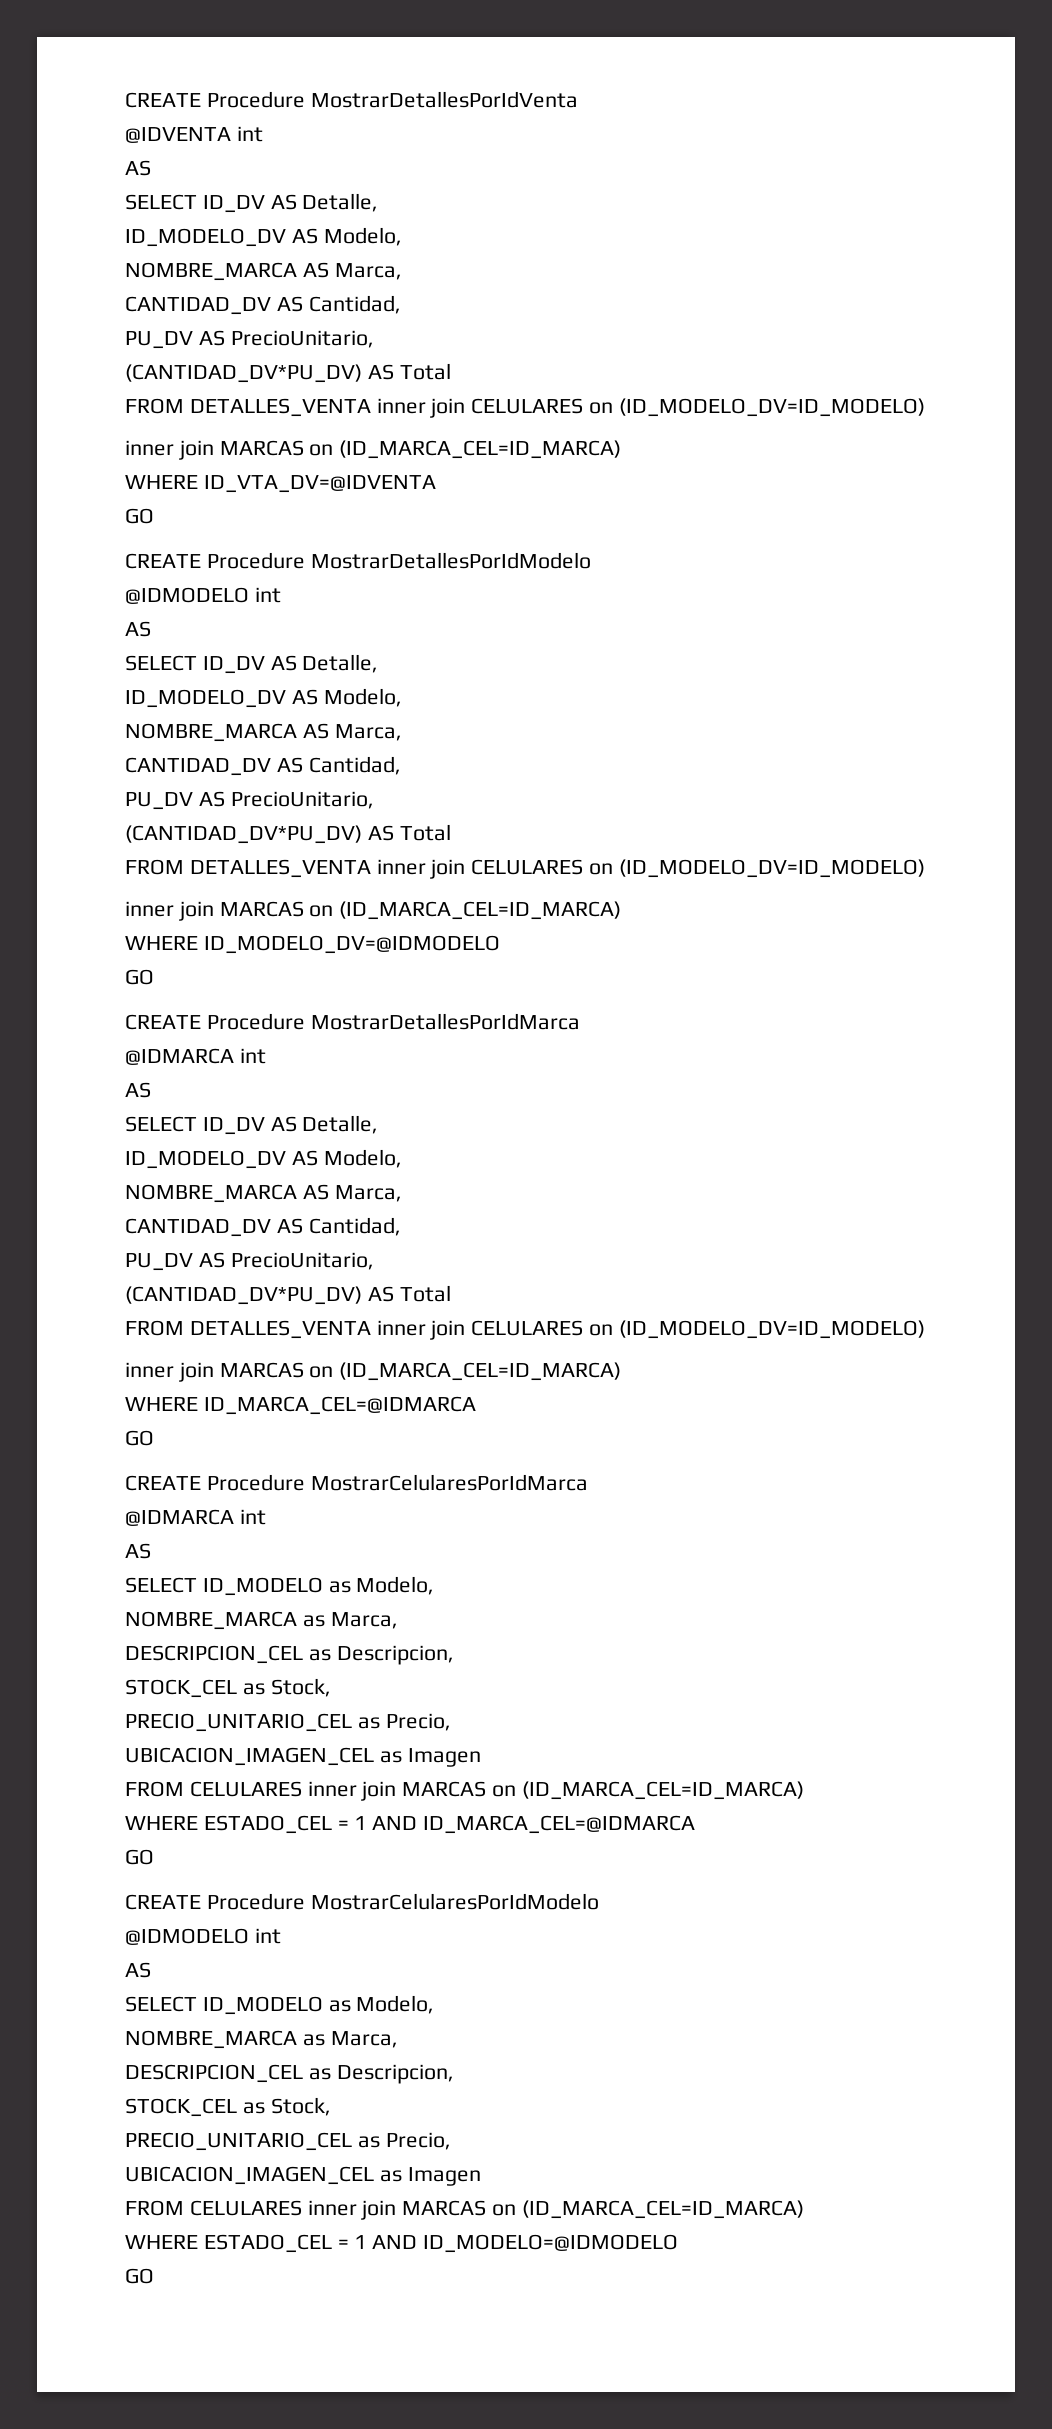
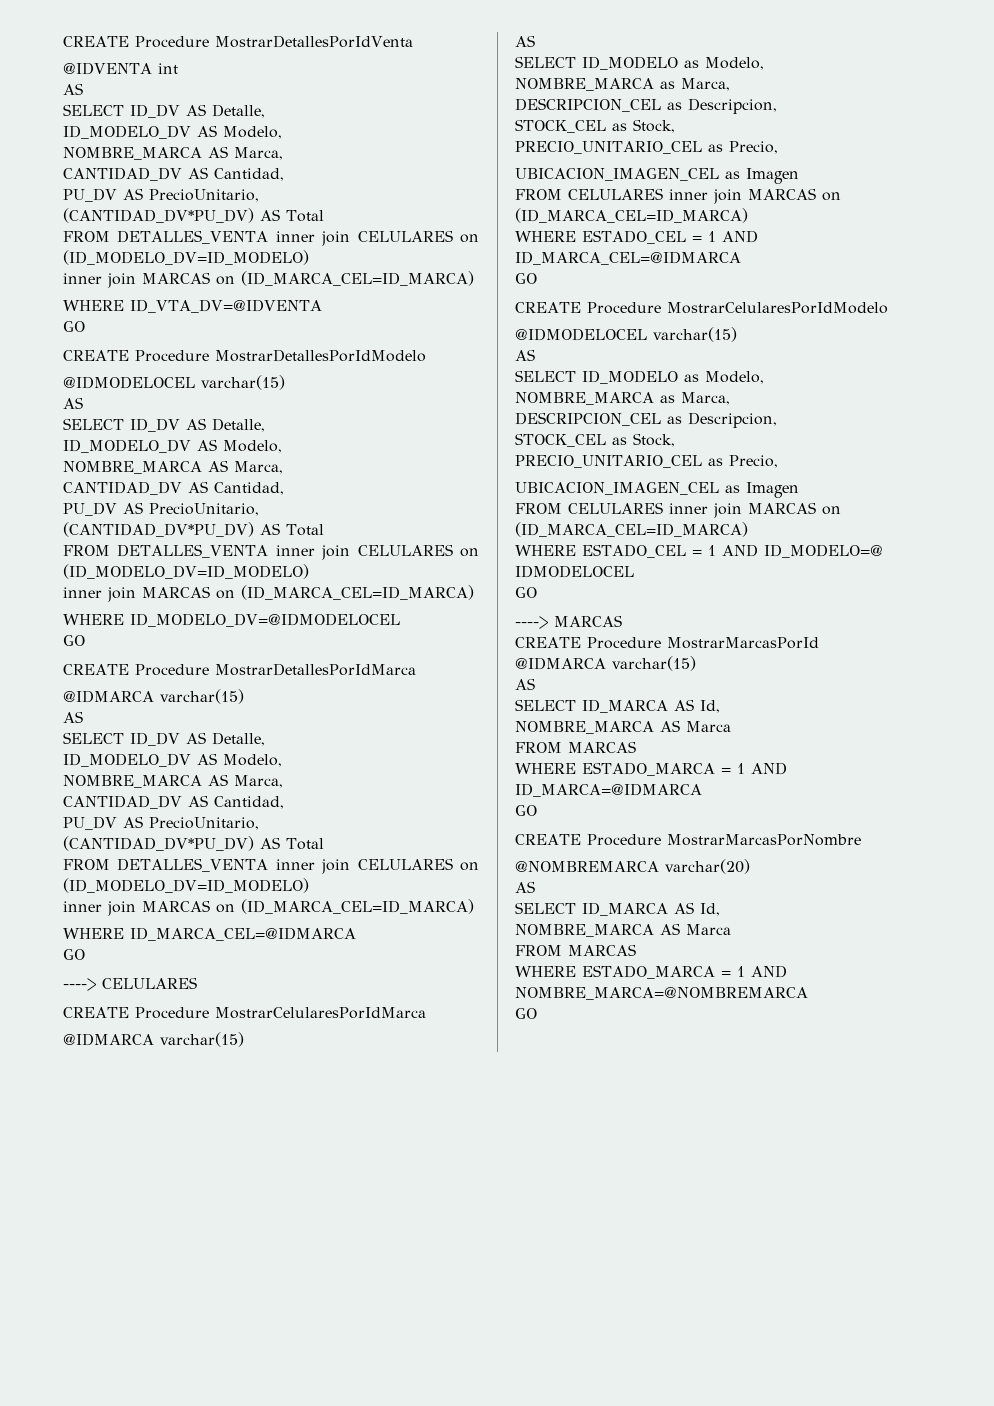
  CREATE Procedure MostrarDetallesPorIdModelo
- @IDMODELO int
+ @IDMODELOCEL varchar(15)
- WHERE ID_MODELO_DV=@IDMODELO
+ WHERE ID_MODELO_DV=@IDMODELOCEL
  CREATE Procedure MostrarDetallesPorIdMarca
- @IDMARCA int
+ @IDMARCA varchar(15)
+ ----> CELULARES
  CREATE Procedure MostrarCelularesPorIdMarca
- @IDMARCA int
+ @IDMARCA varchar(15)
  CREATE Procedure MostrarCelularesPorIdModelo
- @IDMODELO int
+ @IDMODELOCEL varchar(15)
- WHERE ESTADO_CEL = 1 AND ID_MODELO=@IDMODELO
+ WHERE ESTADO_CEL = 1 AND ID_MODELO=@ IDMODELOCEL
+ GO
+ ----> MARCAS
+ CREATE Procedure MostrarMarcasPorId
+ @IDMARCA varchar(15)
+ AS
+ SELECT ID_MARCA AS Id,
+ NOMBRE_MARCA AS Marca
+ FROM MARCAS
+ WHERE ESTADO_MARCA = 1 AND ID_MARCA=@IDMARCA
+ GO
+ CREATE Procedure MostrarMarcasPorNombre
+ @NOMBREMARCA varchar(20)
+ AS
+ SELECT ID_MARCA AS Id,
+ NOMBRE_MARCA AS Marca
+ FROM MARCAS
+ WHERE ESTADO_MARCA = 1 AND NOMBRE_MARCA=@NOMBREMARCA

